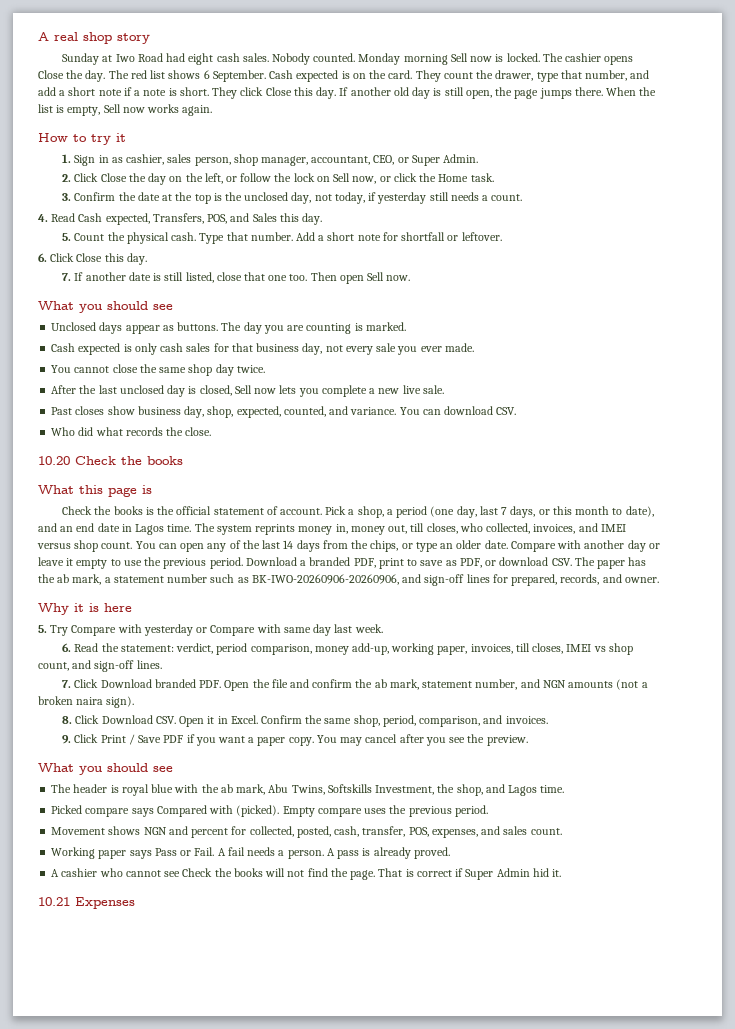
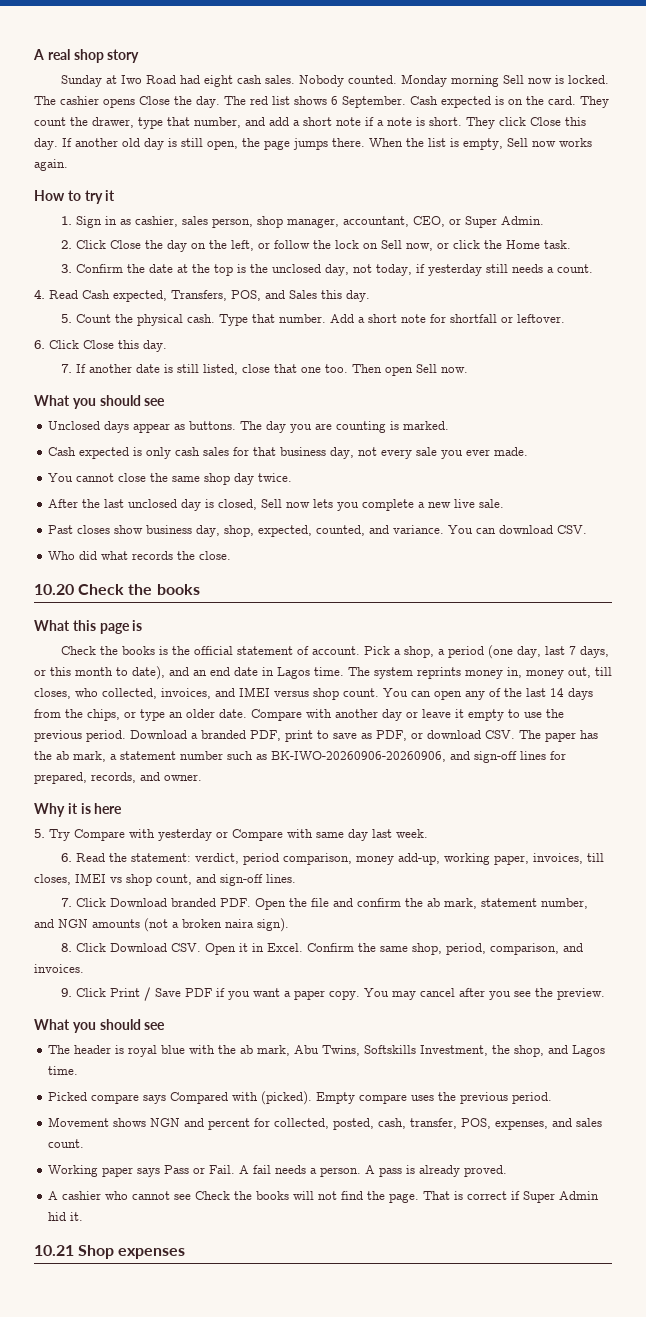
- 10.21 Expenses
+ 10.21 Shop expenses

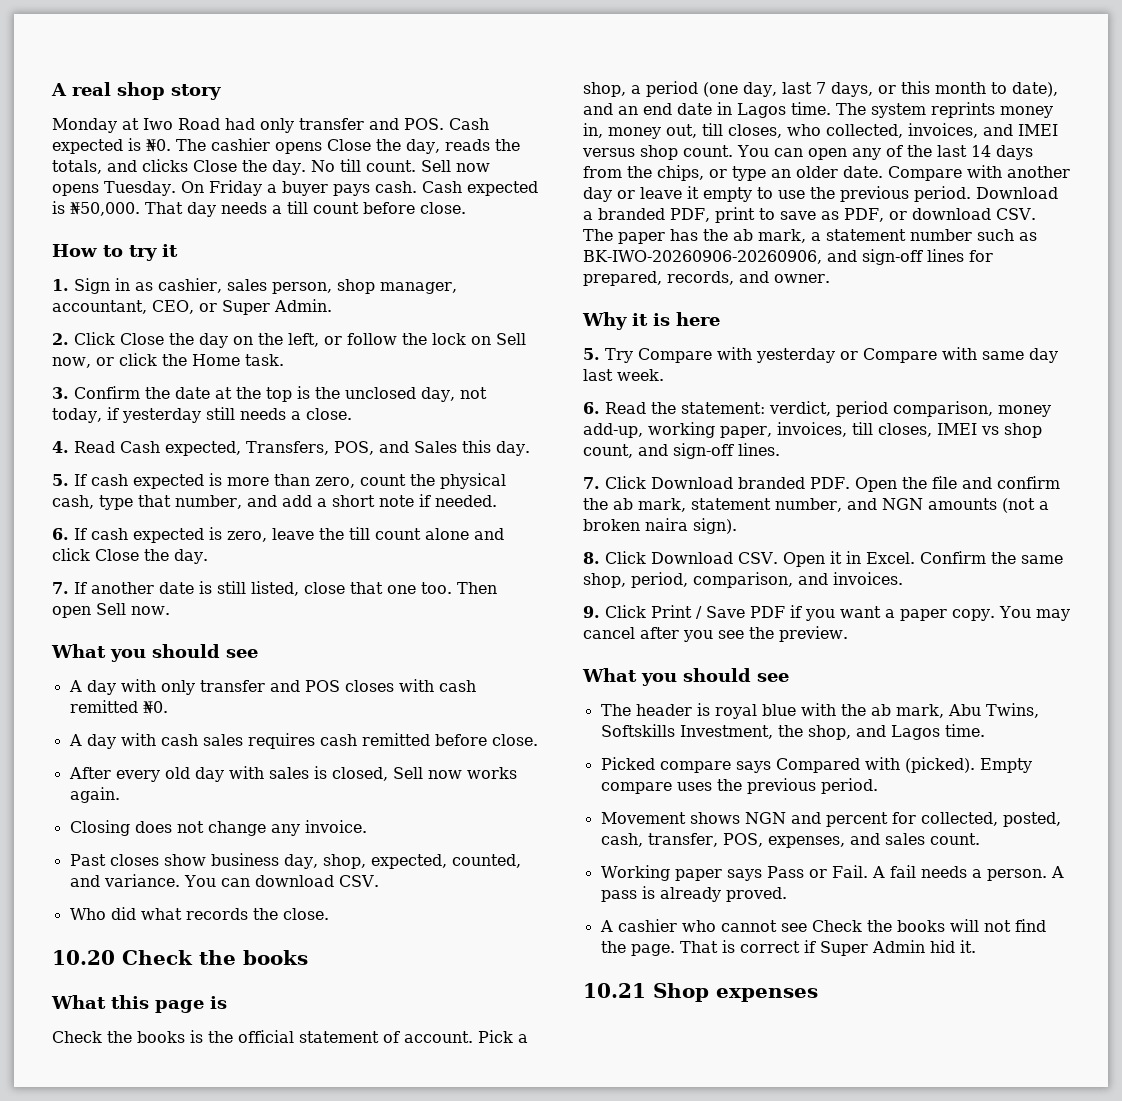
- Sunday at Iwo Road had eight cash sales. Nobody counted. Monday morning Sell now is locked.
+ Monday at Iwo Road had only transfer and POS. Cash expected is ₦0.
- The cashier opens Close the day. The red list shows 6 September. Cash expected is on the card. They count the drawer, type that number, and add a short note if a note is short. They click Close this day. If another old day is still open, the page jumps there. When the list is empty, Sell now works again.
+ The cashier opens Close the day, reads the totals, and clicks Close the day. No till count. Sell now opens Tuesday. On Friday a buyer pays cash. Cash expected is ₦50,000. That day needs a till count before close.
- 3. Confirm the date at the top is the unclosed day, not today, if yesterday still needs a count.
+ 3. Confirm the date at the top is the unclosed day, not today, if yesterday still needs a close.
- 5. Count the physical cash. Type that number. Add a short note for shortfall or leftover.
- 6. Click Close this day.
+ 5. If cash expected is more than zero, count the physical cash, type that number, and add a short note if needed.
+ 6. If cash expected is zero, leave the till count alone and click Close the day.
- Unclosed days appear as buttons. The day you are counting is marked.
- Cash expected is only cash sales for that business day, not every sale you ever made.
- You cannot close the same shop day twice.
- After the last unclosed day is closed, Sell now lets you complete a new live sale.
+ A day with only transfer and POS closes with cash remitted ₦0.
+ A day with cash sales requires cash remitted before close.
+ After every old day with sales is closed, Sell now works again.
+ Closing does not change any invoice.

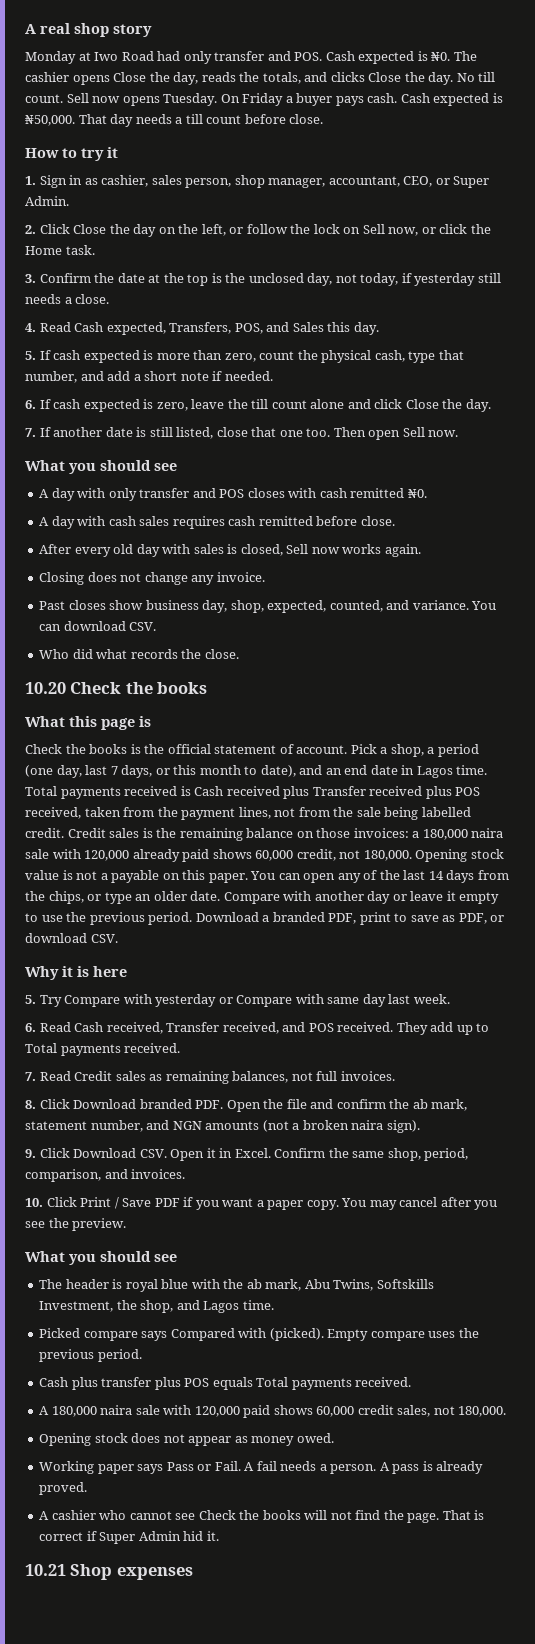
- The system reprints money in, money out, till closes, who collected, invoices, and IMEI versus shop count.
+ Total payments received is Cash received plus Transfer received plus POS received, taken from the payment lines, not from the sale being labelled credit. Credit sales is the remaining balance on those invoices: a 180,000 naira sale with 120,000 already paid shows 60,000 credit, not 180,000. Opening stock value is not a payable on this paper.
- Download a branded PDF, print to save as PDF, or download CSV. The paper has the ab mark, a statement number such as BK-IWO-20260906-20260906, and sign-off lines for prepared, records, and owner.
+ Download a branded PDF, print to save as PDF, or download CSV.
- 6. Read the statement: verdict, period comparison, money add-up, working paper, invoices, till closes, IMEI vs shop count, and sign-off lines.
- 7. Click Download branded PDF. Open the file and confirm the ab mark, statement number, and NGN amounts (not a broken naira sign).
+ 6. Read Cash received, Transfer received, and POS received. They add up to Total payments received.
+ 7. Read Credit sales as remaining balances, not full invoices.
+ 8. Click Download branded PDF. Open the file and confirm the ab mark, statement number, and NGN amounts (not a broken naira sign).
- 8. Click Download CSV. Open it in Excel.
+ 9. Click Download CSV. Open it in Excel.
- 9. Click Print / Save PDF if you want a paper copy.
+ 10. Click Print / Save PDF if you want a paper copy.
- Movement shows NGN and percent for collected, posted, cash, transfer, POS, expenses, and sales count.
+ Cash plus transfer plus POS equals Total payments received.
+ A 180,000 naira sale with 120,000 paid shows 60,000 credit sales, not 180,000.
+ Opening stock does not appear as money owed.

